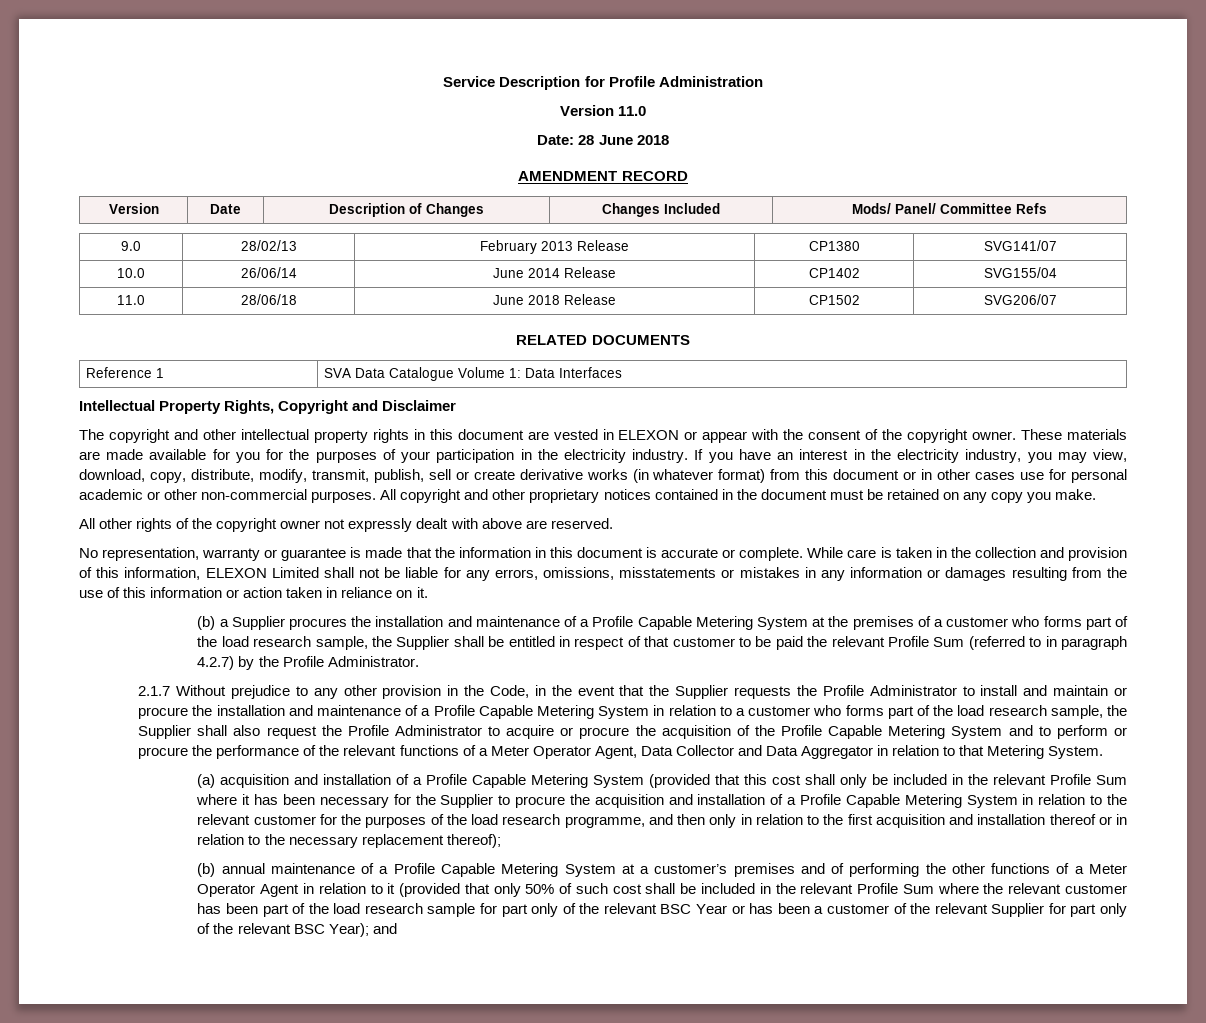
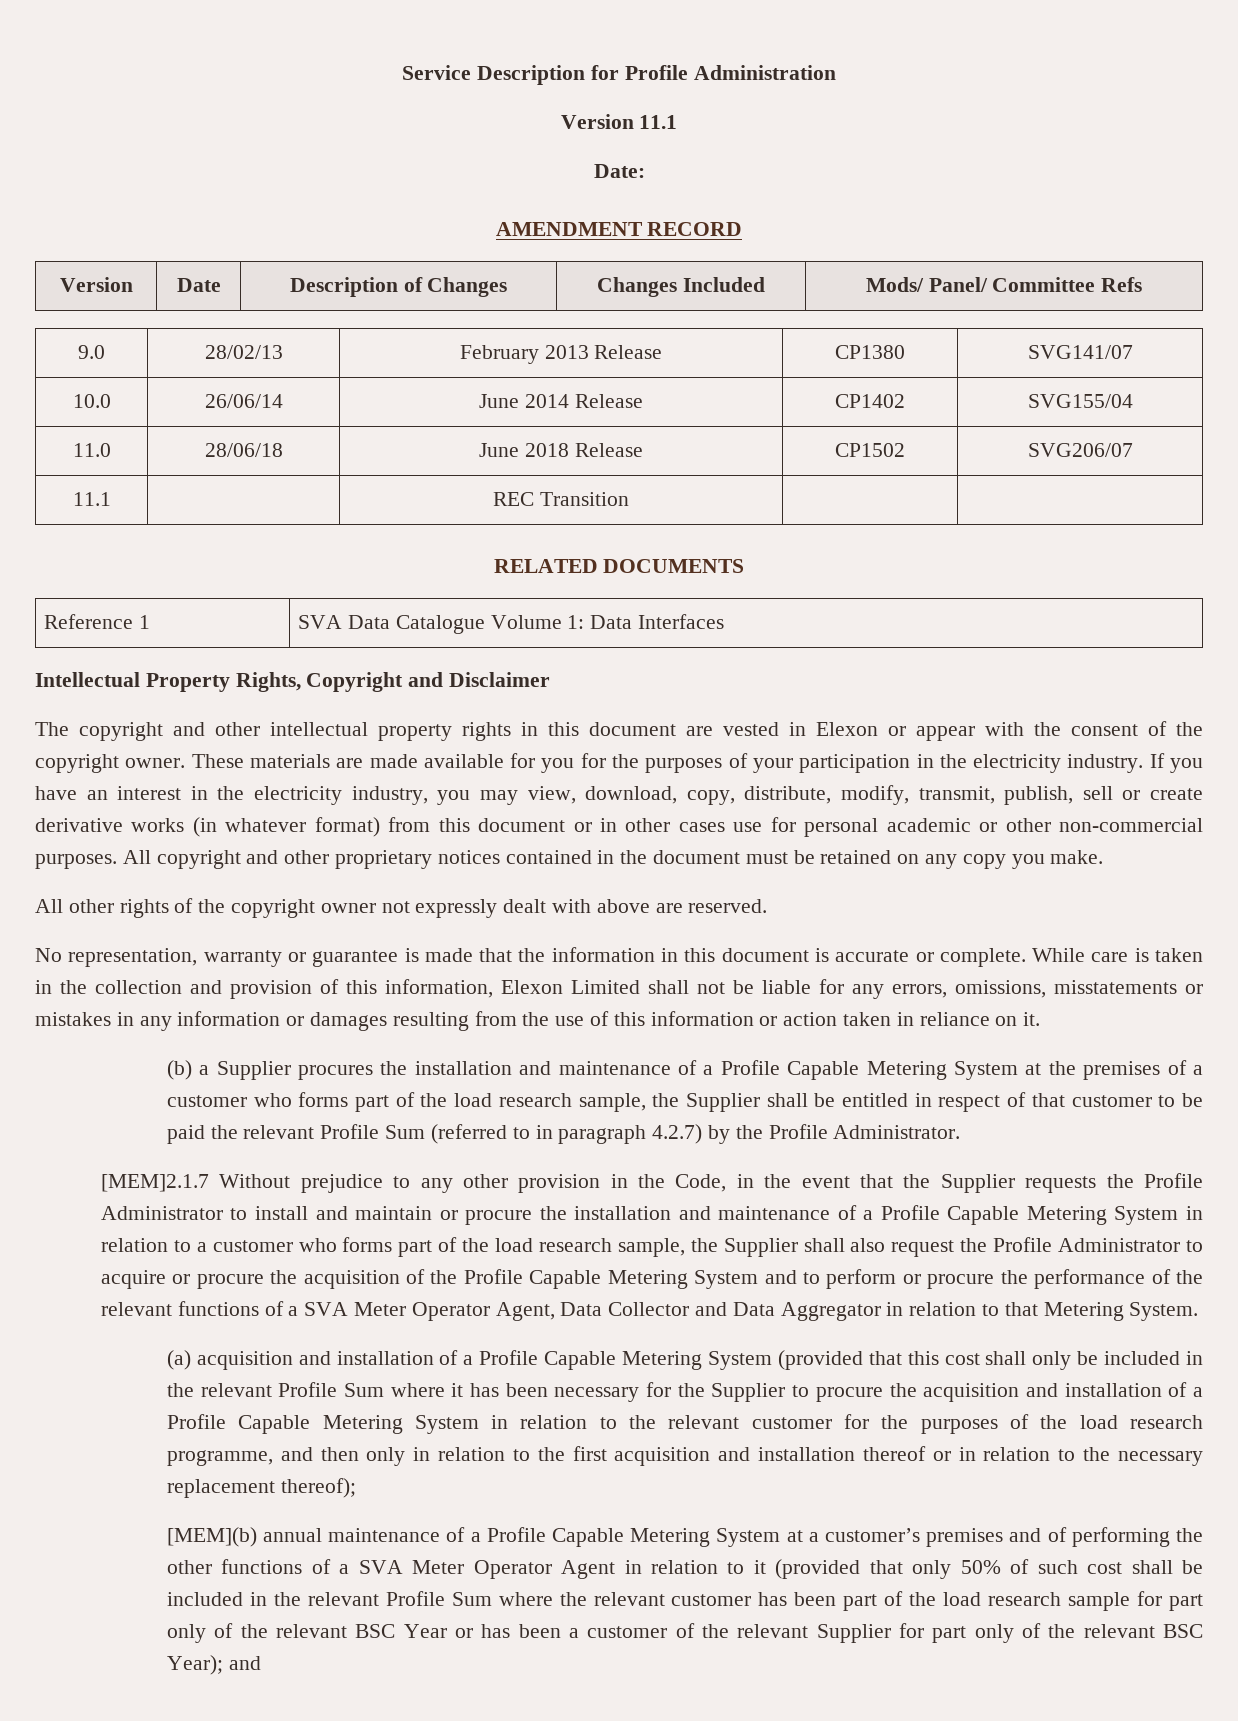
- Version 11.0
+ Version 11.1
- Date: 28 June 2018
+ Date:
+ 11.1 | | REC Transition | |
- The copyright and other intellectual property rights in this document are vested in ELEXON or appear with the consent of the copyright owner.
+ The copyright and other intellectual property rights in this document are vested in Elexon or appear with the consent of the copyright owner.
- While care is taken in the collection and provision of this information, ELEXON Limited shall not be liable for any errors, omissions, misstatements or mistakes in any information or damages resulting from the use of this information or action taken in reliance on it.
+ While care is taken in the collection and provision of this information, Elexon Limited shall not be liable for any errors, omissions, misstatements or mistakes in any information or damages resulting from the use of this information or action taken in reliance on it.
- 2.1.7 Without prejudice to any other provision in the Code, in the event that the Supplier requests the Profile Administrator to install and maintain or procure the installation and maintenance of a Profile Capable Metering System in relation to a customer who forms part of the load research sample, the Supplier shall also request the Profile Administrator to acquire or procure the acquisition of the Profile Capable Metering System and to perform or procure the performance of the relevant functions of a Meter Operator Agent, Data Collector and Data Aggregator in relation to that Metering System.
+ [MEM]2.1.7 Without prejudice to any other provision in the Code, in the event that the Supplier requests the Profile Administrator to install and maintain or procure the installation and maintenance of a Profile Capable Metering System in relation to a customer who forms part of the load research sample, the Supplier shall also request the Profile Administrator to acquire or procure the acquisition of the Profile Capable Metering System and to perform or procure the performance of the relevant functions of a SVA Meter Operator Agent, Data Collector and Data Aggregator in relation to that Metering System.
- (b) annual maintenance of a Profile Capable Metering System at a customer’s premises and of performing the other functions of a Meter Operator Agent in relation to it (provided that only 50% of such cost shall be included in the relevant Profile Sum where the relevant customer has been part of the load research sample for part only of the relevant BSC Year or has been a customer of the relevant Supplier for part only of the relevant BSC Year);
+ [MEM](b) annual maintenance of a Profile Capable Metering System at a customer’s premises and of performing the other functions of a SVA Meter Operator Agent in relation to it (provided that only 50% of such cost shall be included in the relevant Profile Sum where the relevant customer has been part of the load research sample for part only of the relevant BSC Year or has been a customer of the relevant Supplier for part only of the relevant BSC Year);

